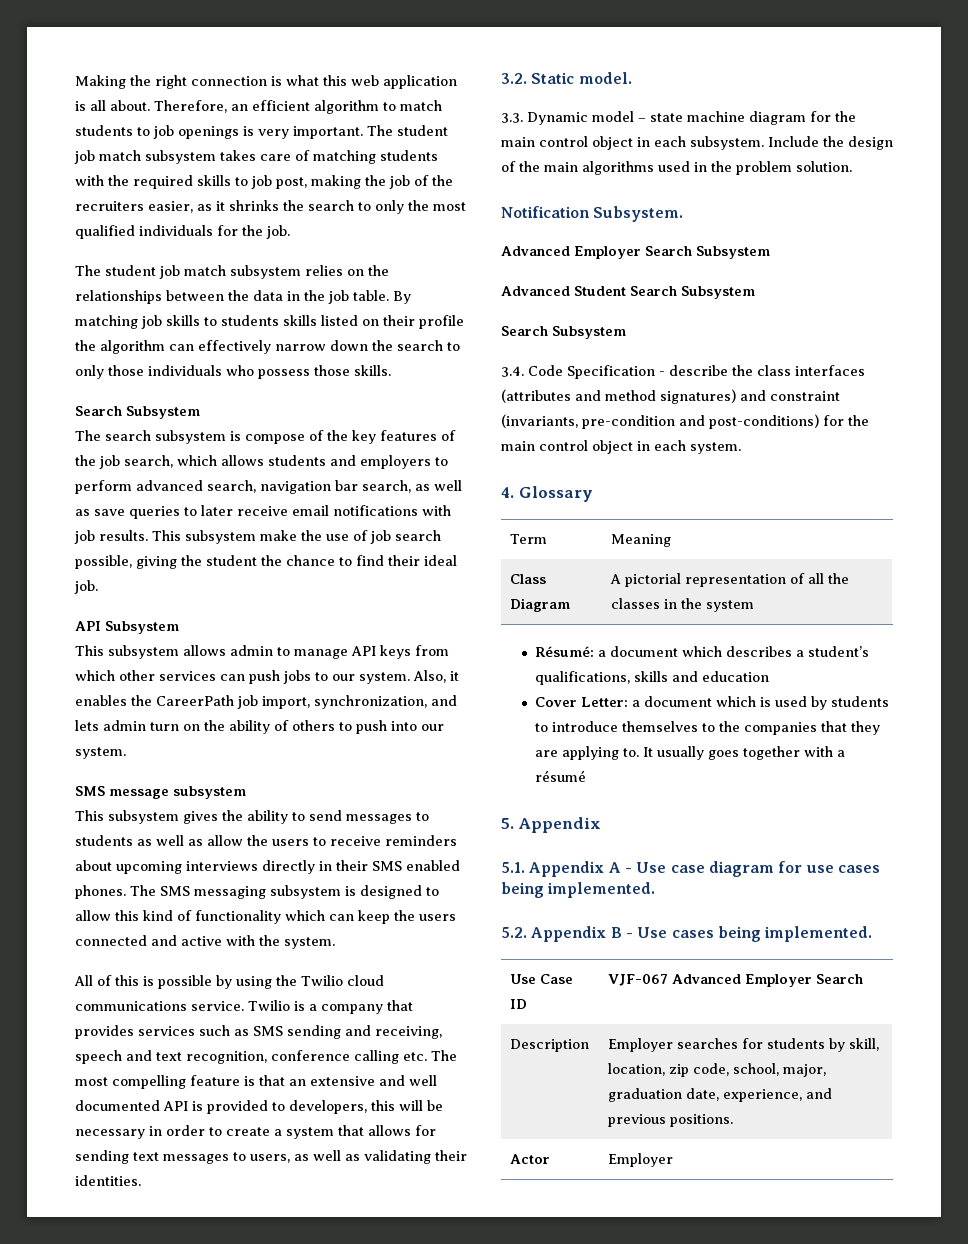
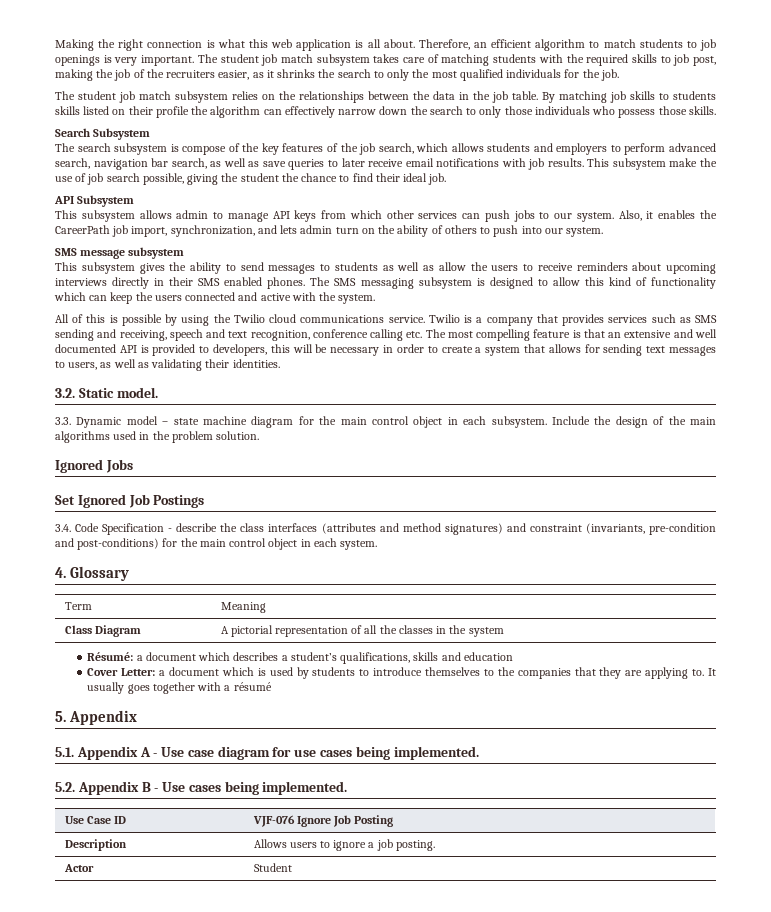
- Notification Subsystem.
- Advanced Employer Search Subsystem
- Advanced Student Search Subsystem
- Search Subsystem
+ Ignored Jobs
+ Set Ignored Job Postings
- Use Case ID | VJF-067 Advanced Employer Search
- Description | Employer searches for students by skill, location, zip code, school, major, graduation date, experience, and previous positions.
+ Use Case ID | VJF-076 Ignore Job Posting
+ Description | Allows users to ignore a job posting.
- Actor | Employer
+ Actor | Student

